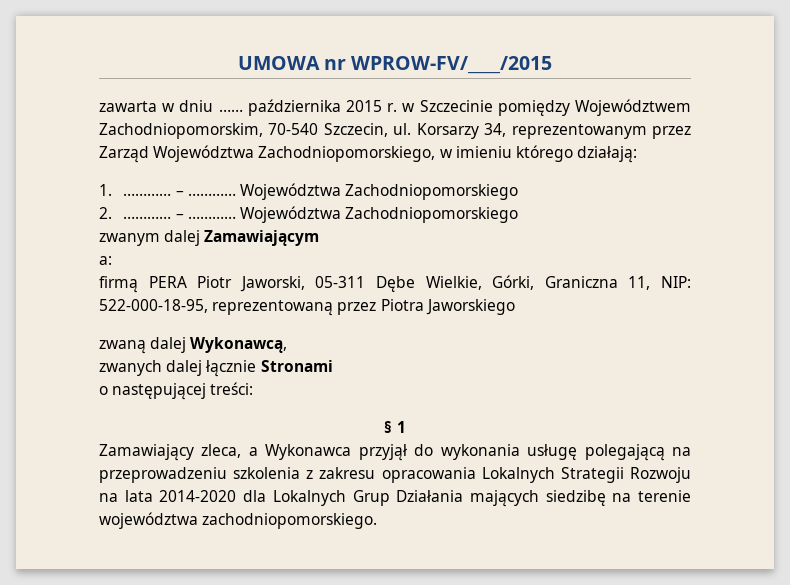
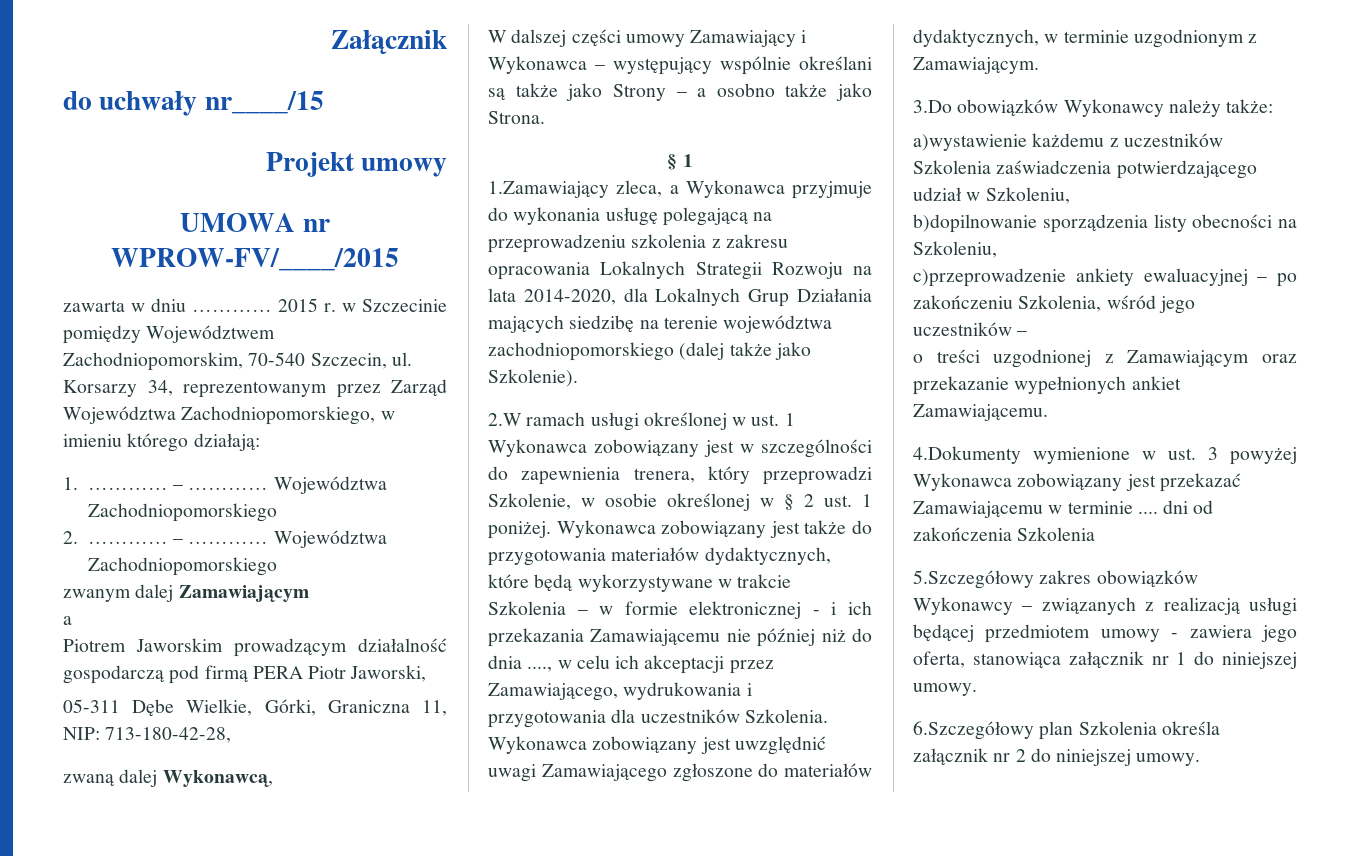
+ Załącznik
+ do uchwały nr____/15
+ Projekt umowy
- zawarta w dniu …… października 2015 r. w Szczecinie pomiędzy Województwem Zachodniopomorskim, 70-540 Szczecin, ul.
+ zawarta w dniu ………… 2015 r. w Szczecinie pomiędzy Województwem Zachodniopomorskim, 70-540 Szczecin, ul.
  zwanym dalej Zamawiającym
- a:
- firmą PERA Piotr Jaworski, 05-311 Dębe Wielkie, Górki, Graniczna 11, NIP: 522-000-18-95, reprezentowaną przez Piotra Jaworskiego
+ a
+ Piotrem Jaworskim prowadzącym działalność gospodarczą pod firmą PERA Piotr Jaworski,
+ 05-311 Dębe Wielkie, Górki, Graniczna 11, NIP: 713-180-42-28,
  zwaną dalej Wykonawcą,
- zwanych dalej łącznie Stronami
- o następującej treści:
+ W dalszej części umowy Zamawiający i Wykonawca – występujący wspólnie określani są także jako Strony – a osobno także jako Strona.
- Zamawiający zleca, a Wykonawca przyjął do wykonania usługę polegającą na przeprowadzeniu szkolenia z zakresu opracowania Lokalnych Strategii Rozwoju na lata 2014-2020 dla Lokalnych Grup Działania mających siedzibę na terenie województwa zachodniopomorskiego.
+ 1.Zamawiający zleca, a Wykonawca przyjmuje do wykonania usługę polegającą na przeprowadzeniu szkolenia z zakresu opracowania Lokalnych Strategii Rozwoju na lata 2014-2020, dla Lokalnych Grup Działania mających siedzibę na terenie województwa zachodniopomorskiego (dalej także jako Szkolenie).
+ 2.W ramach usługi określonej w ust. 1 Wykonawca zobowiązany jest w szczególności do zapewnienia trenera, który przeprowadzi Szkolenie, w osobie określonej w § 2 ust. 1 poniżej. Wykonawca zobowiązany jest także do przygotowania materiałów dydaktycznych, które będą wykorzystywane w trakcie Szkolenia – w formie elektronicznej - i ich przekazania Zamawiającemu nie później niż do dnia ...., w celu ich akceptacji przez Zamawiającego, wydrukowania i przygotowania dla uczestników Szkolenia. Wykonawca zobowiązany jest uwzględnić uwagi Zamawiającego zgłoszone do materiałów dydaktycznych, w terminie uzgodnionym z Zamawiającym.
+ 3.Do obowiązków Wykonawcy należy także:
+ a)wystawienie każdemu z uczestników Szkolenia zaświadczenia potwierdzającego udział w Szkoleniu,
+ b)dopilnowanie sporządzenia listy obecności na Szkoleniu,
+ c)przeprowadzenie ankiety ewaluacyjnej – po zakończeniu Szkolenia, wśród jego uczestników –
+ o treści uzgodnionej z Zamawiającym oraz przekazanie wypełnionych ankiet Zamawiającemu.
+ 4.Dokumenty wymienione w ust. 3 powyżej Wykonawca zobowiązany jest przekazać Zamawiającemu w terminie .... dni od zakończenia Szkolenia
+ 5.Szczegółowy zakres obowiązków Wykonawcy – związanych z realizacją usługi będącej przedmiotem umowy - zawiera jego oferta, stanowiąca załącznik nr 1 do niniejszej umowy.
+ 6.Szczegółowy plan Szkolenia określa załącznik nr 2 do niniejszej umowy.

